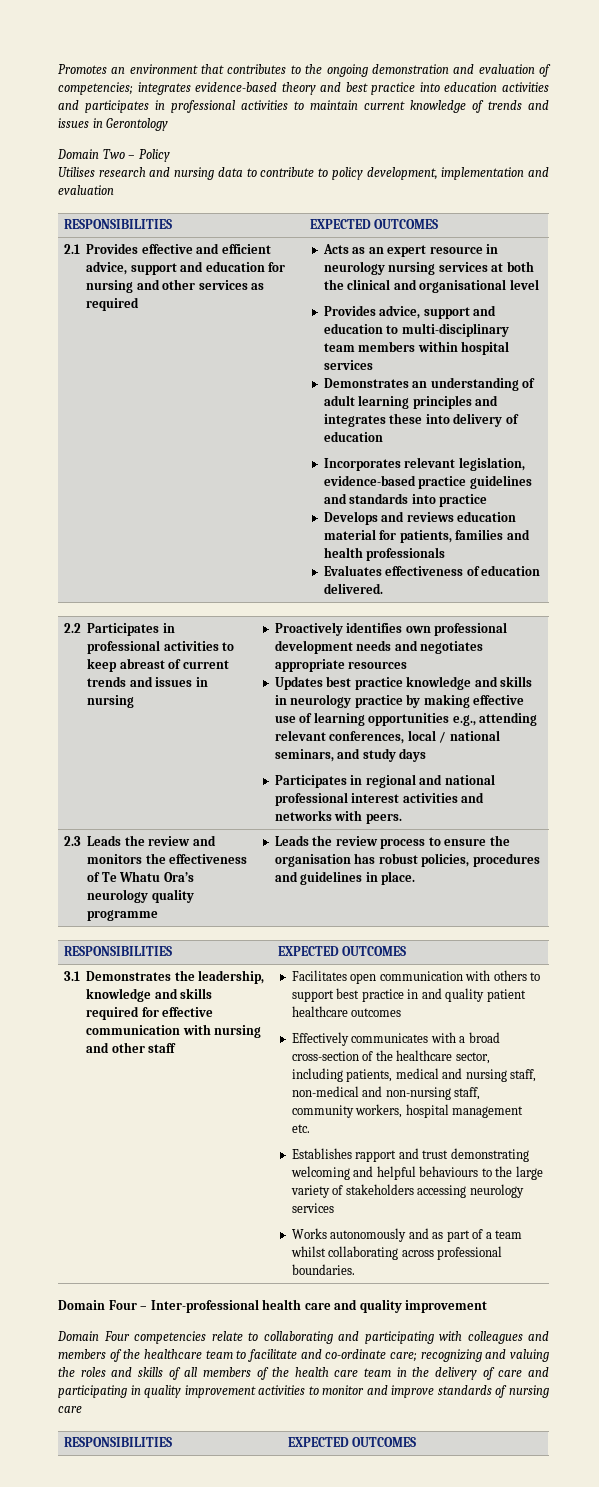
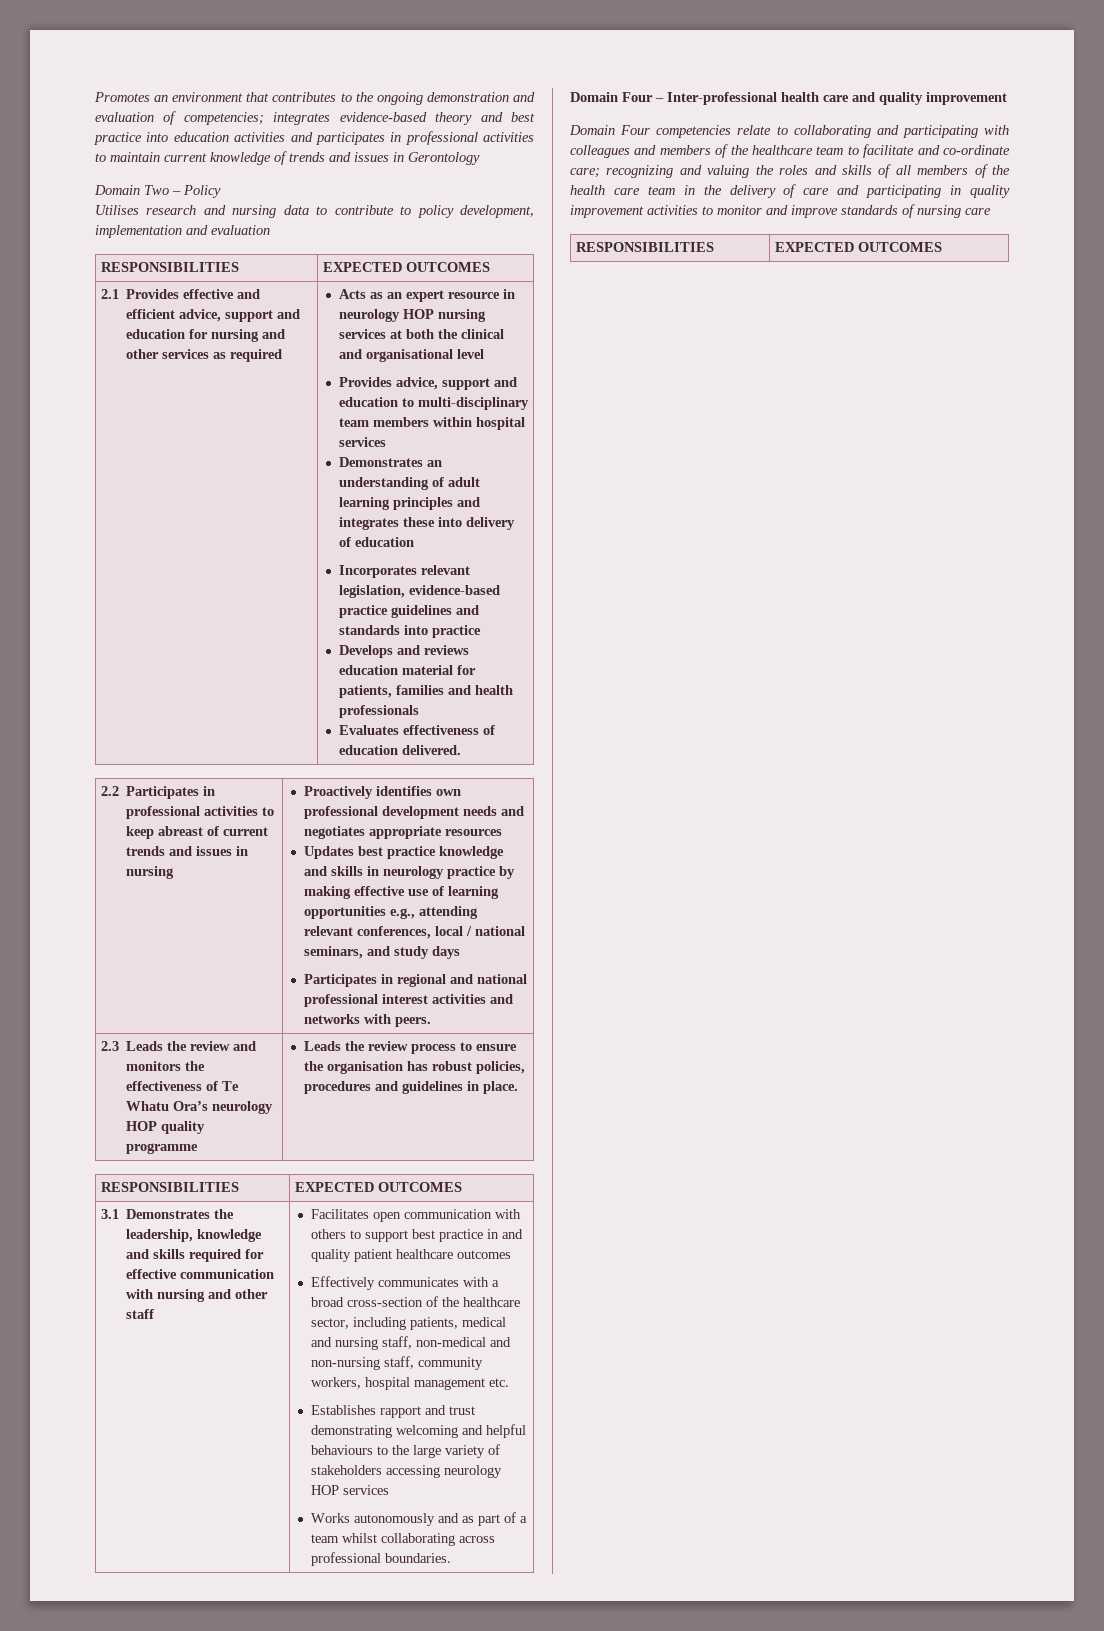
- Acts as an expert resource in neurology nursing services at both the clinical and organisational level
+ Acts as an expert resource in neurology HOP nursing services at both the clinical and organisational level
- 2.3 Leads the review and monitors the effectiveness of Te Whatu Ora’s neurology quality programme | Leads the review process to ensure the organisation has robust policies, procedures and guidelines in place.
+ 2.3 Leads the review and monitors the effectiveness of Te Whatu Ora’s neurology HOP quality programme | Leads the review process to ensure the organisation has robust policies, procedures and guidelines in place.
- Establishes rapport and trust demonstrating welcoming and helpful behaviours to the large variety of stakeholders accessing neurology services
+ Establishes rapport and trust demonstrating welcoming and helpful behaviours to the large variety of stakeholders accessing neurology HOP services

